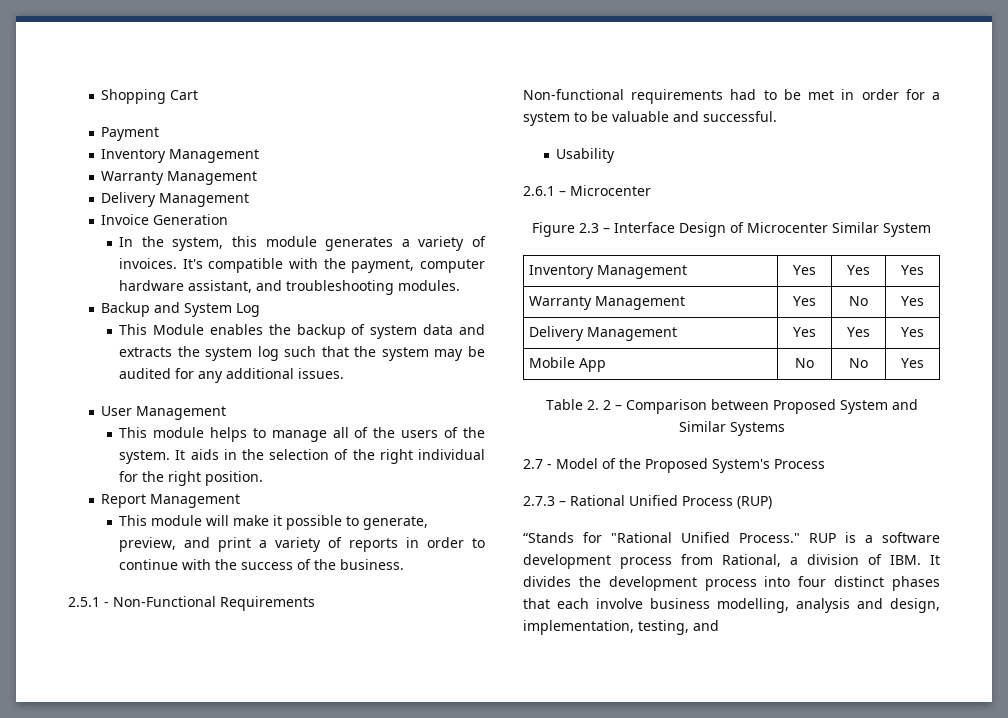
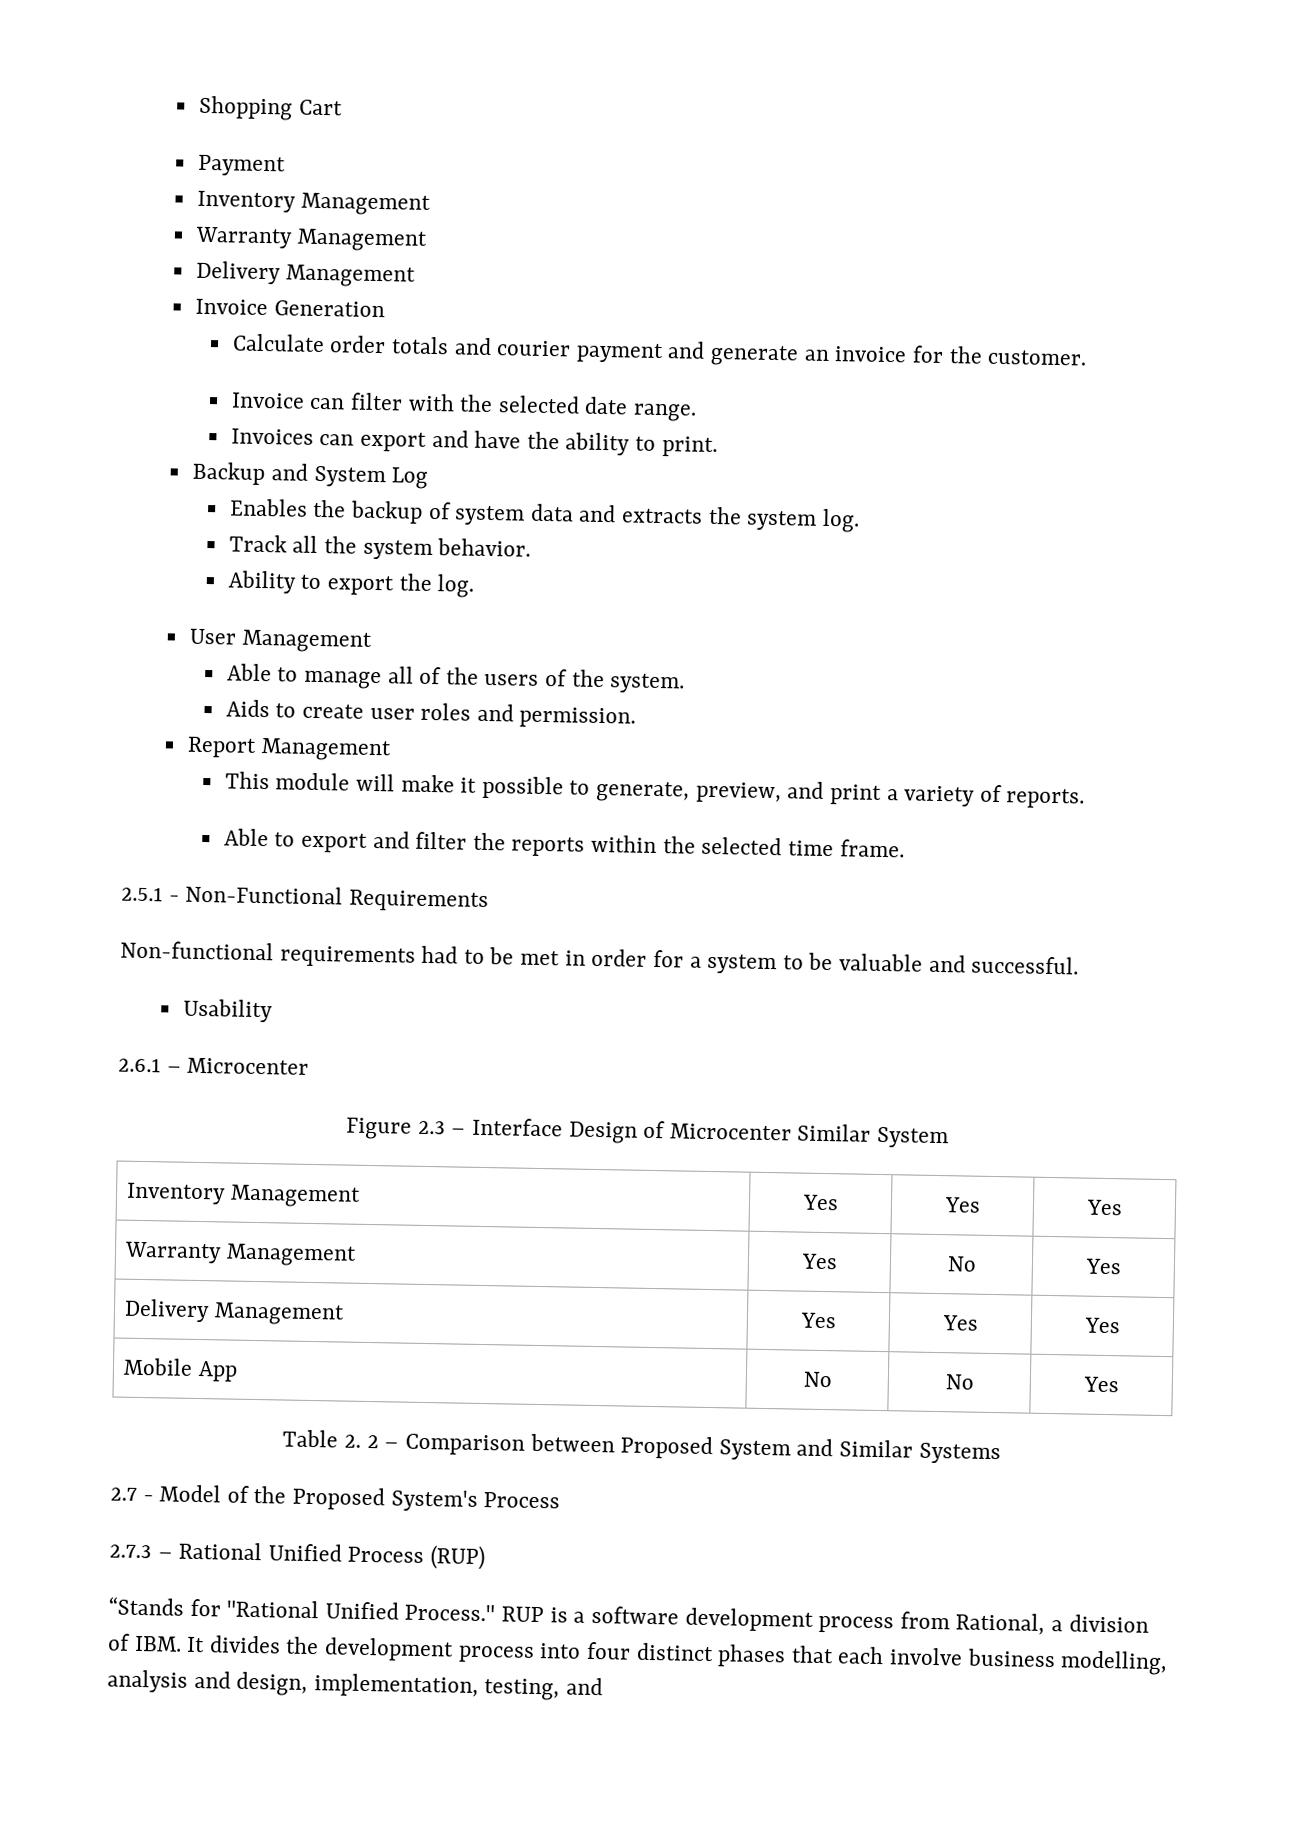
- In the system, this module generates a variety of invoices. It's compatible with the payment, computer hardware assistant, and troubleshooting modules.
+ Calculate order totals and courier payment and generate an invoice for the customer.
+ Invoice can filter with the selected date range.
+ Invoices can export and have the ability to print.
- This Module enables the backup of system data and extracts the system log such that the system may be audited for any additional issues.
+ Enables the backup of system data and extracts the system log.
+ Track all the system behavior.
+ Ability to export the log.
- This module helps to manage all of the users of the system. It aids in the selection of the right individual for the right position.
+ Able to manage all of the users of the system.
+ Aids to create user roles and permission.
- This module will make it possible to generate, preview, and print a variety of reports in order to continue with the success of the business.
+ This module will make it possible to generate, preview, and print a variety of reports.
+ Able to export and filter the reports within the selected time frame.

